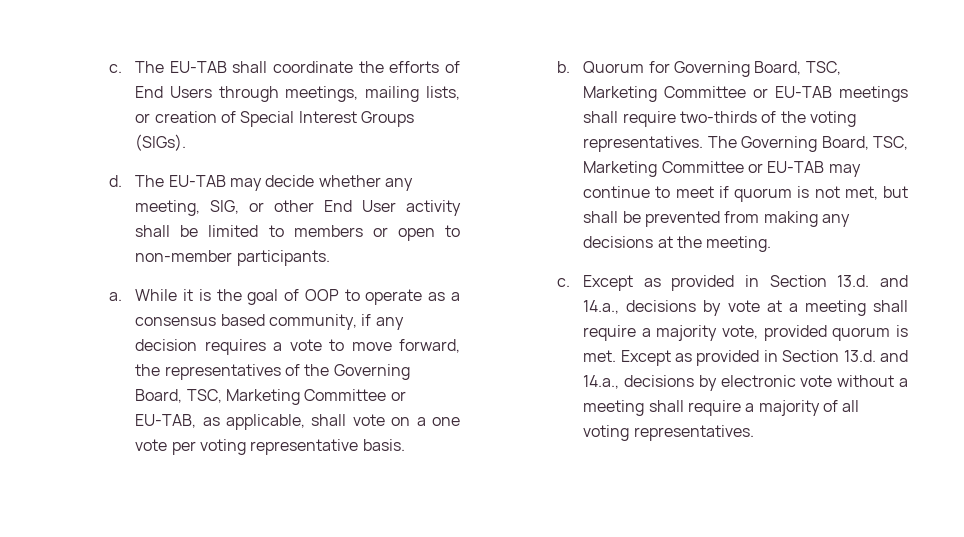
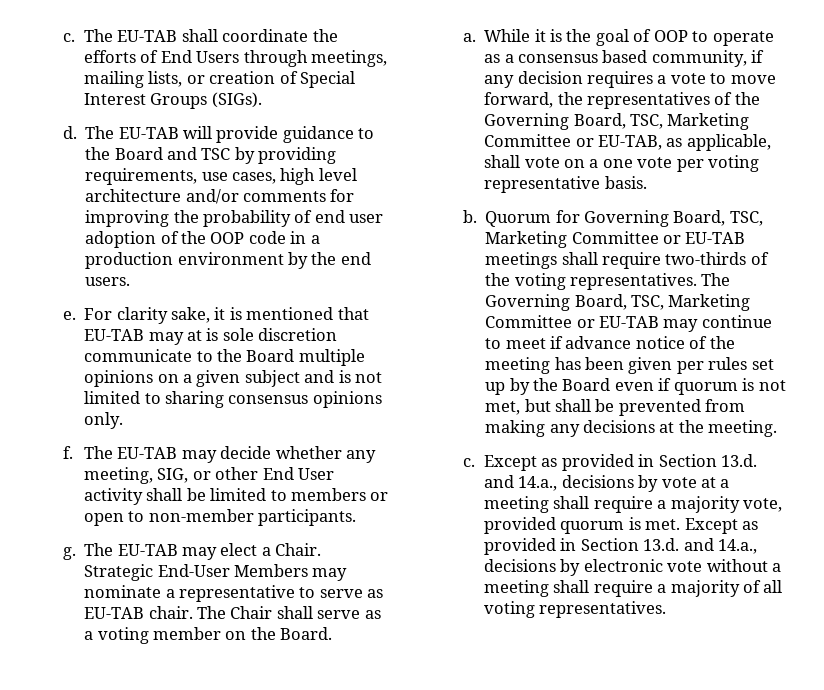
- The EU-TAB may decide whether any meeting, SIG, or other End User activity shall be limited to members or open to non-member participants.
+ The EU-TAB will provide guidance to the Board and TSC by providing requirements, use cases, high level architecture and/or comments for improving the probability of end user adoption of the OOP code in a production environment by the end users.
+ e. For clarity sake, it is mentioned that EU-TAB may at is sole discretion communicate to the Board multiple opinions on a given subject and is not limited to sharing consensus opinions only.
+ f. The EU-TAB may decide whether any meeting, SIG, or other End User activity shall be limited to members or open to non-member participants.
+ g. The EU-TAB may elect a Chair. Strategic End-User Members may nominate a representative to serve as EU-TAB chair. The Chair shall serve as a voting member on the Board.
- The Governing Board, TSC, Marketing Committee or EU-TAB may continue to meet if quorum is not met, but shall be prevented from making any decisions at the meeting.
+ The Governing Board, TSC, Marketing Committee or EU-TAB may continue to meet if advance notice of the meeting has been given per rules set up by the Board even if quorum is not met, but shall be prevented from making any decisions at the meeting.

